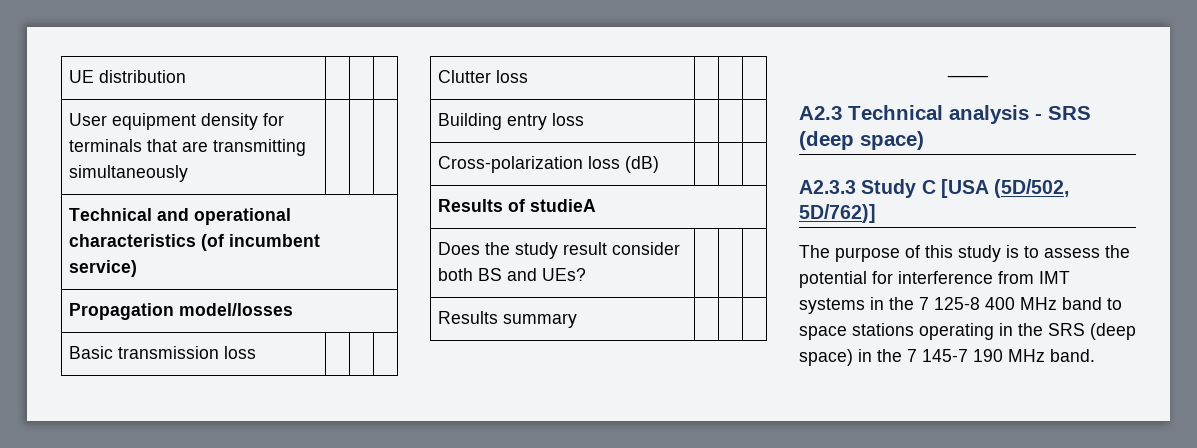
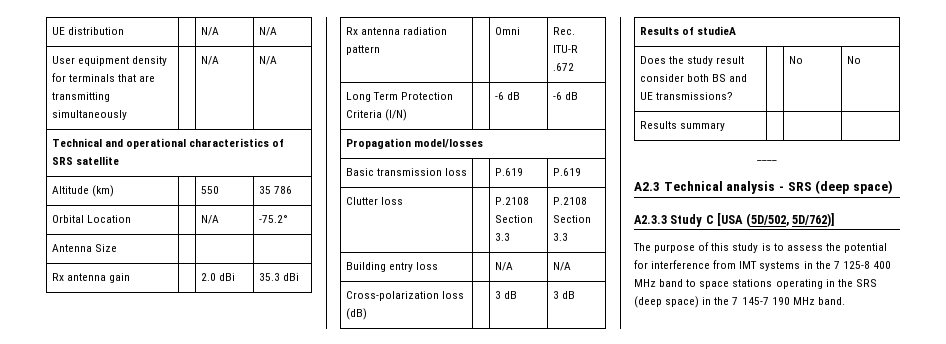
- UE distribution | | |
+ UE distribution | | N/A | N/A
- User equipment density for terminals that are transmitting simultaneously | | |
+ User equipment density for terminals that are transmitting simultaneously | | N/A | N/A
- Technical and operational characteristics (of incumbent service)
+ Technical and operational characteristics of SRS satellite
+ Altitude (km) | | 550 | 35 786
+ Orbital Location | | N/A | -75.2°
+ Antenna Size | | |
+ Rx antenna gain | | 2.0 dBi | 35.3 dBi
+ Rx antenna radiation pattern | | Omni | Rec. ITU-R .672
+ Long Term Protection Criteria (I/N) | | -6 dB | -6 dB
- Basic transmission loss | | |
+ Basic transmission loss | | P.619 | P.619
- Clutter loss | | |
+ Clutter loss | | P.2108 Section 3.3 | P.2108 Section 3.3
- Building entry loss | | |
+ Building entry loss | | N/A | N/A
- Cross-polarization loss (dB) | | |
+ Cross-polarization loss (dB) | | 3 dB | 3 dB
- Does the study result consider both BS and UEs? | | |
+ Does the study result consider both BS and UE transmissions? | | No | No

